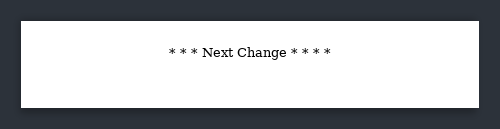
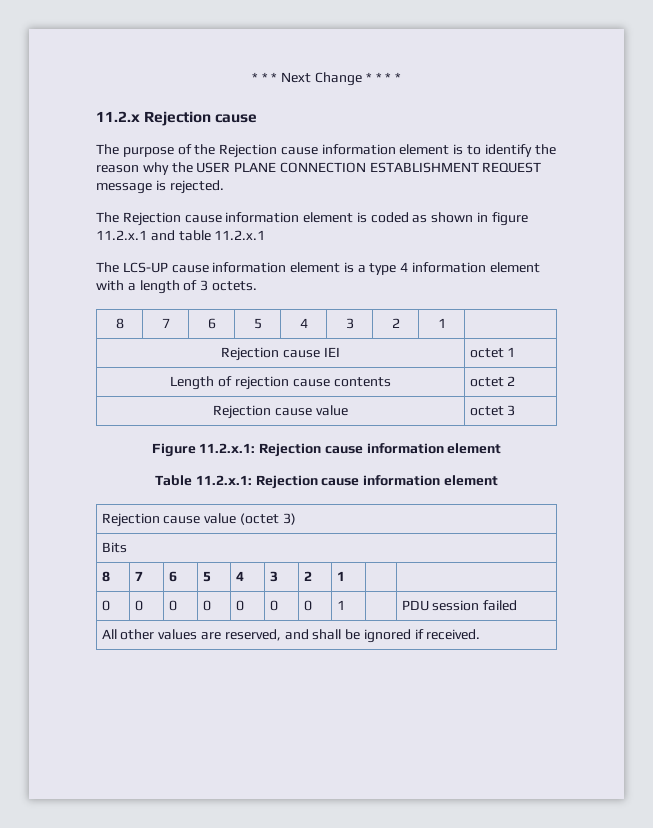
+ 11.2.x Rejection cause
+ The purpose of the Rejection cause information element is to identify the reason why the USER PLANE CONNECTION ESTABLISHMENT REQUEST message is rejected.
+ The Rejection cause information element is coded as shown in figure 11.2.x.1 and table 11.2.x.1
+ The LCS-UP cause information element is a type 4 information element with a length of 3 octets.
+ 8 | 7 | 6 | 5 | 4 | 3 | 2 | 1 |
+ Rejection cause IEI | octet 1
+ Length of rejection cause contents | octet 2
+ Rejection cause value | octet 3
+ Figure 11.2.x.1: Rejection cause information element
+ Table 11.2.x.1: Rejection cause information element
+ Rejection cause value (octet 3)
+ Bits
+ 8 | 7 | 6 | 5 | 4 | 3 | 2 | 1 | |
+ 0 | 0 | 0 | 0 | 0 | 0 | 0 | 1 | | PDU session failed
+ All other values are reserved, and shall be ignored if received.

